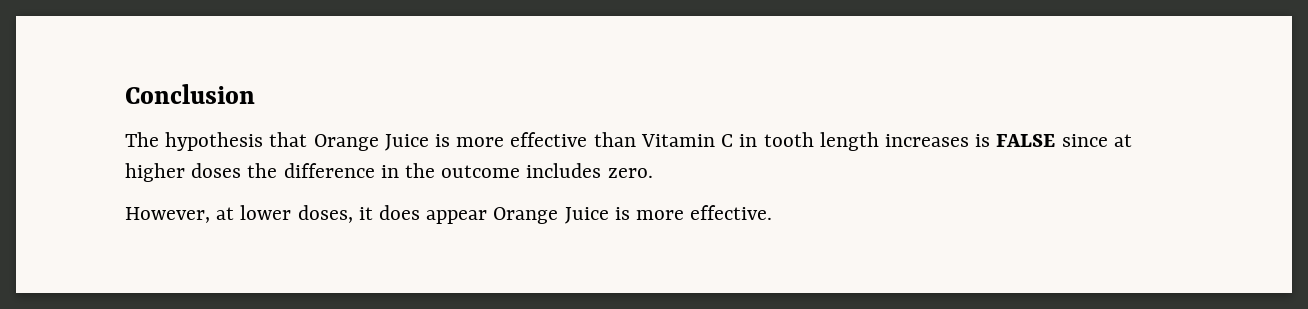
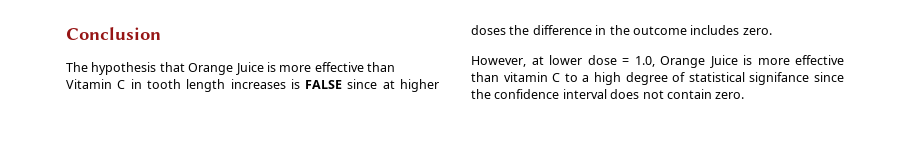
- However, at lower doses, it does appear Orange Juice is more effective.
+ However, at lower dose = 1.0, Orange Juice is more effective than vitamin C to a high degree of statistical signifance since the confidence interval does not contain zero.

